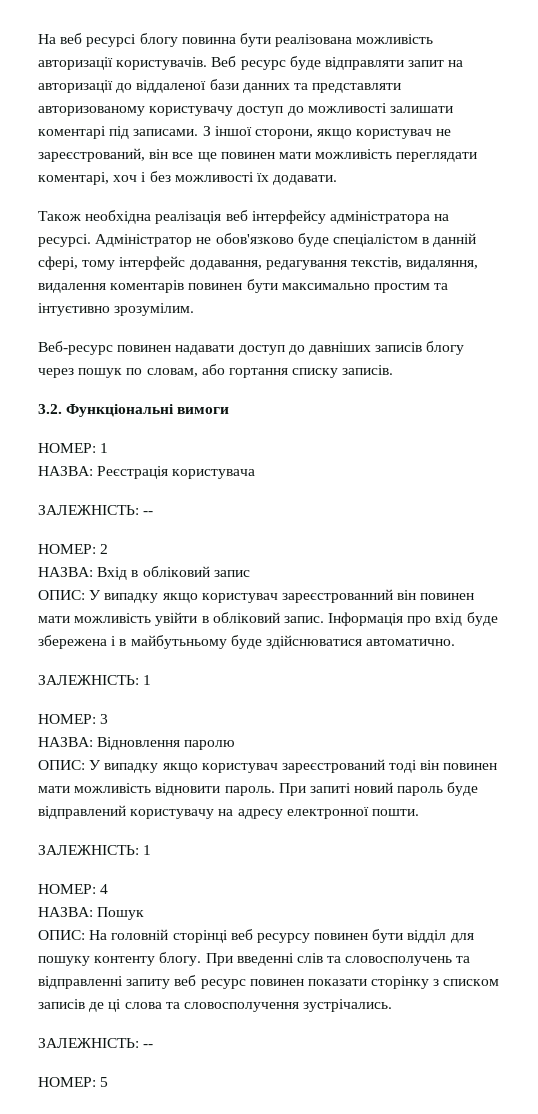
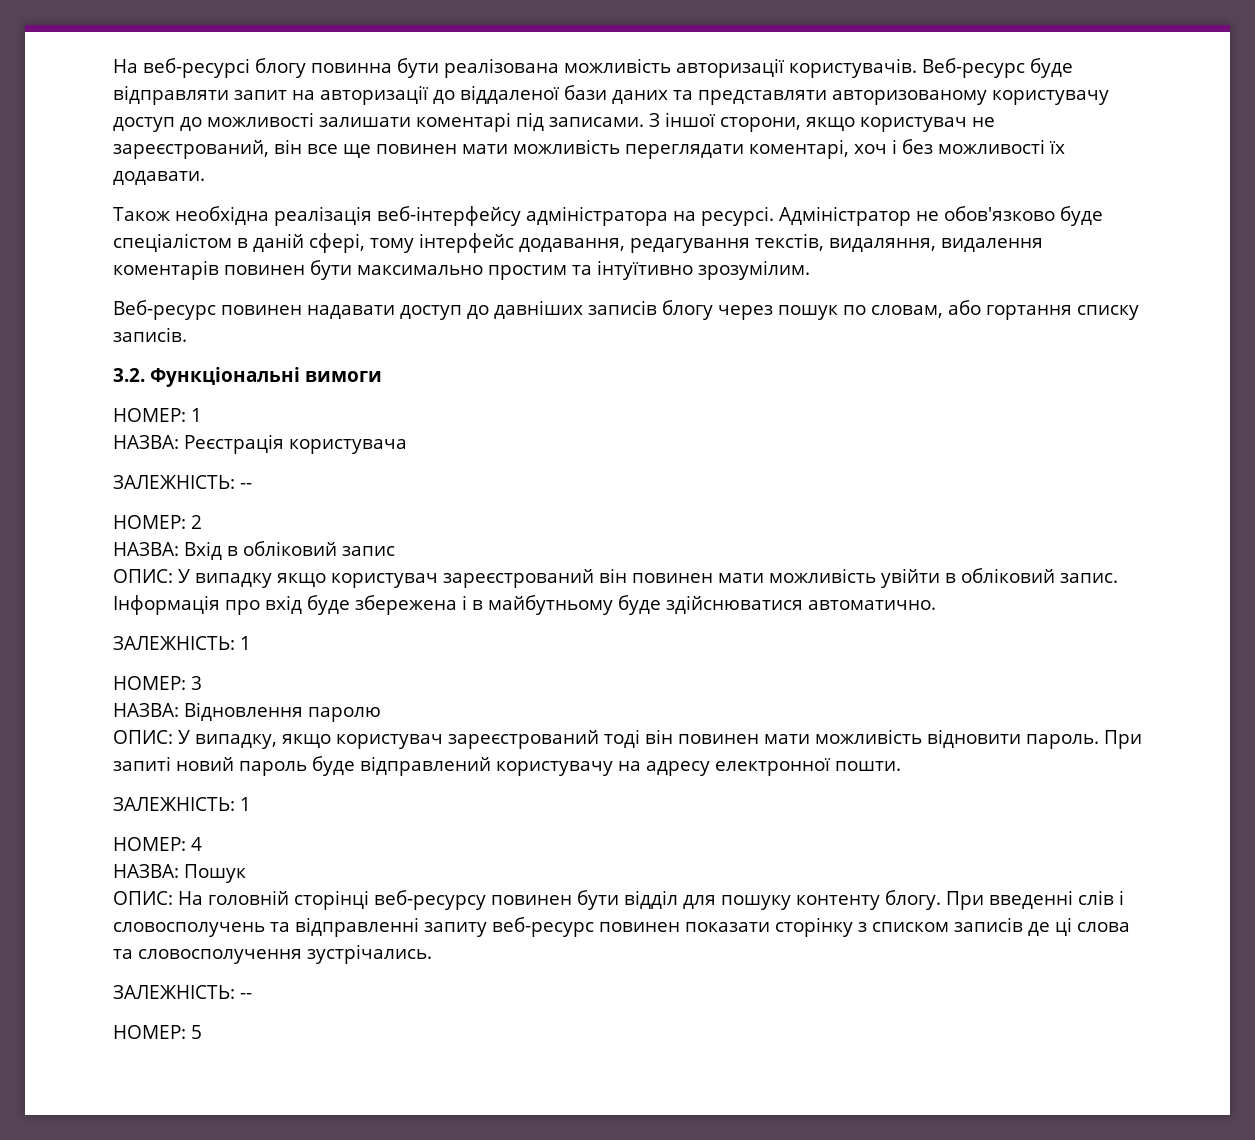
- На веб ресурсі блогу повинна бути реалізована можливість авторизації користувачів.
+ На веб-ресурсі блогу повинна бути реалізована можливість авторизації користувачів.
- Веб ресурс буде відправляти запит на авторизації до віддаленої бази данних та представляти авторизованому користувачу доступ до можливості залишати коментарі під записами.
+ Веб-ресурс буде відправляти запит на авторизації до віддаленої бази даних та представляти авторизованому користувачу доступ до можливості залишати коментарі під записами.
- Також необхідна реалізація веб інтерфейсу адміністратора на ресурсі.
+ Також необхідна реалізація веб-інтерфейсу адміністратора на ресурсі.
- Адміністратор не обов'язково буде спеціалістом в данній сфері, тому інтерфейс додавання, редагування текстів, видаляння, видалення коментарів повинен бути максимально простим та інтуєтивно зрозумілим.
+ Адміністратор не обов'язково буде спеціалістом в даній сфері, тому інтерфейс додавання, редагування текстів, видаляння, видалення коментарів повинен бути максимально простим та інтуїтивно зрозумілим.
- ОПИС: У випадку якщо користувач зареєстрованний він повинен мати можливість увійти в обліковий запис.
+ ОПИС: У випадку якщо користувач зареєстрований він повинен мати можливість увійти в обліковий запис.
- Інформація про вхід буде збережена і в майбутьньому буде здійснюватися автоматично.
+ Інформація про вхід буде збережена і в майбутньому буде здійснюватися автоматично.
- ОПИС: У випадку якщо користувач зареєстрований тоді він повинен мати можливість відновити пароль.
+ ОПИС: У випадку, якщо користувач зареєстрований тоді він повинен мати можливість відновити пароль.
- ОПИС: На головній сторінці веб ресурсу повинен бути відділ для пошуку контенту блогу.
+ ОПИС: На головній сторінці веб-ресурсу повинен бути відділ для пошуку контенту блогу.
- При введенні слів та словосполучень та відправленні запиту веб ресурс повинен показати сторінку з списком записів де ці слова та словосполучення зустрічались.
+ При введенні слів i словосполучень та відправленні запиту веб-ресурс повинен показати сторінку з списком записів де ці слова та словосполучення зустрічались.

